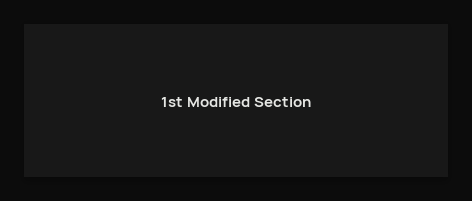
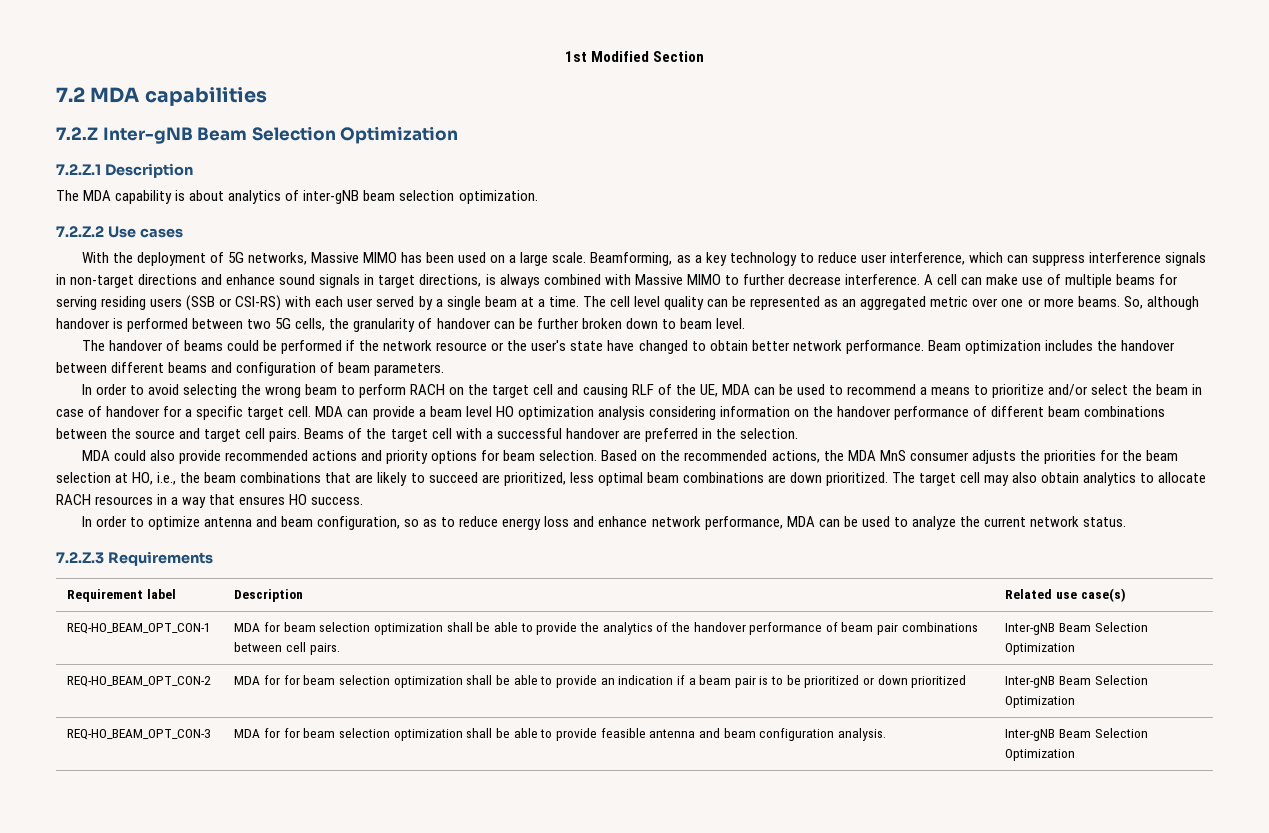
+ 7.2 MDA capabilities
+ 7.2.Z Inter-gNB Beam Selection Optimization
+ 7.2.Z.1 Description
+ The MDA capability is about analytics of inter-gNB beam selection optimization.
+ 7.2.Z.2 Use cases
+ With the deployment of 5G networks, Massive MIMO has been used on a large scale. Beamforming, as a key technology to reduce user interference, which can suppress interference signals in non-target directions and enhance sound signals in target directions, is always combined with Massive MIMO to further decrease interference. A cell can make use of multiple beams for serving residing users (SSB or CSI-RS) with each user served by a single beam at a time. The cell level quality can be represented as an aggregated metric over one or more beams. So, although handover is performed between two 5G cells, the granularity of handover can be further broken down to beam level.
+ The handover of beams could be performed if the network resource or the user's state have changed to obtain better network performance. Beam optimization includes the handover between different beams and configuration of beam parameters.
+ In order to avoid selecting the wrong beam to perform RACH on the target cell and causing RLF of the UE, MDA can be used to recommend a means to prioritize and/or select the beam in case of handover for a specific target cell. MDA can provide a beam level HO optimization analysis considering information on the handover performance of different beam combinations between the source and target cell pairs. Beams of the target cell with a successful handover are preferred in the selection.
+ MDA could also provide recommended actions and priority options for beam selection. Based on the recommended actions, the MDA MnS consumer adjusts the priorities for the beam selection at HO, i.e., the beam combinations that are likely to succeed are prioritized, less optimal beam combinations are down prioritized. The target cell may also obtain analytics to allocate RACH resources in a way that ensures HO success.
+ In order to optimize antenna and beam configuration, so as to reduce energy loss and enhance network performance, MDA can be used to analyze the current network status.
+ 7.2.Z.3 Requirements
+ Requirement label | Description | Related use case(s)
+ REQ-HO_BEAM_OPT_CON-1 | MDA for beam selection optimization shall be able to provide the analytics of the handover performance of beam pair combinations between cell pairs. | Inter-gNB Beam Selection Optimization
+ REQ-HO_BEAM_OPT_CON-2 | MDA for for beam selection optimization shall be able to provide an indication if a beam pair is to be prioritized or down prioritized | Inter-gNB Beam Selection Optimization
+ REQ-HO_BEAM_OPT_CON-3 | MDA for for beam selection optimization shall be able to provide feasible antenna and beam configuration analysis. | Inter-gNB Beam Selection Optimization

